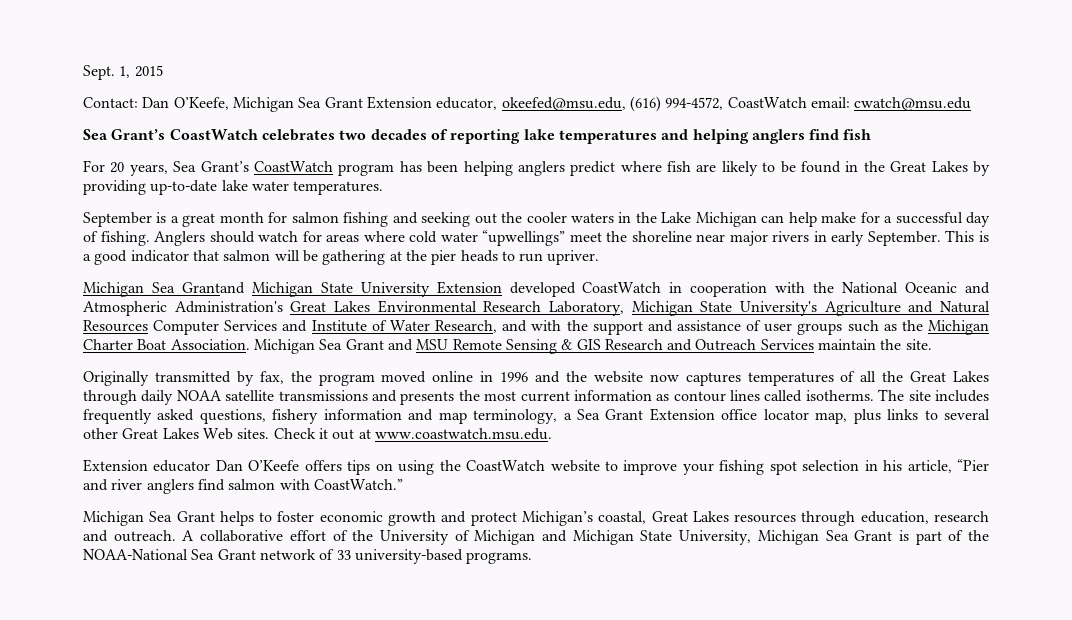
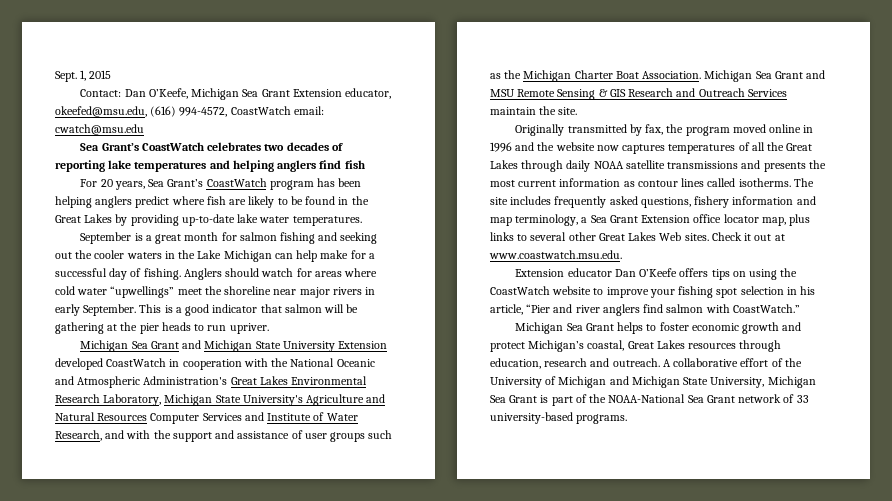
- Michigan Sea Grantand Michigan State University Extension developed CoastWatch in cooperation with the National Oceanic and Atmospheric Administration's Great Lakes Environmental Research Laboratory, Michigan State University's Agriculture and Natural Resources Computer Services and Institute of Water Research, and with the support and assistance of user groups such as the Michigan Charter Boat Association.
+ Michigan Sea Grant and Michigan State University Extension developed CoastWatch in cooperation with the National Oceanic and Atmospheric Administration's Great Lakes Environmental Research Laboratory, Michigan State University's Agriculture and Natural Resources Computer Services and Institute of Water Research, and with the support and assistance of user groups such as the Michigan Charter Boat Association.

